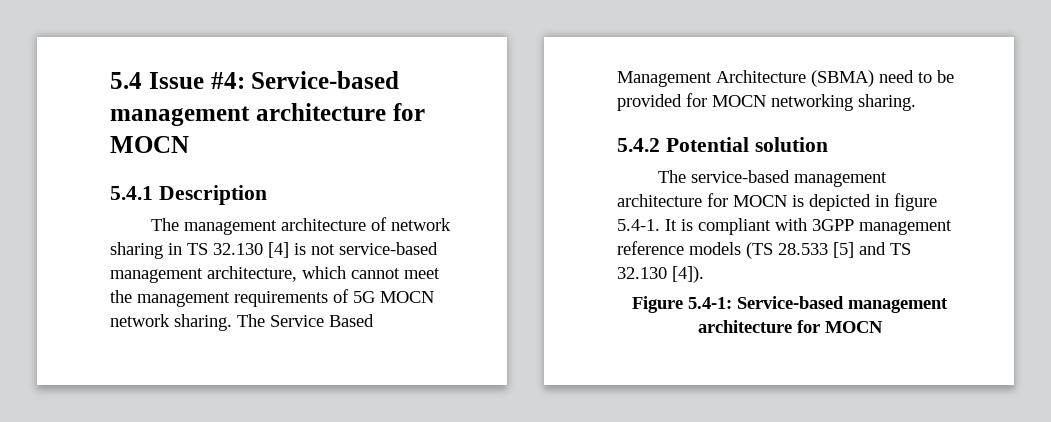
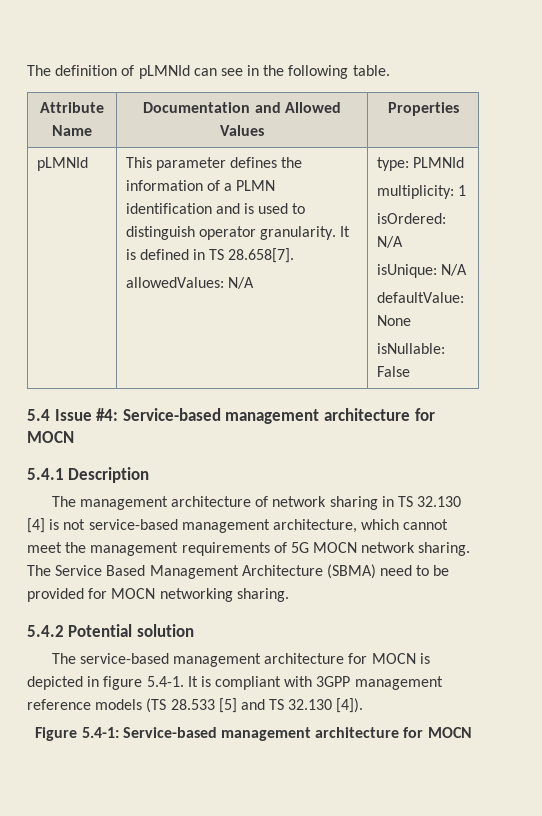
+ The definition of pLMNId can see in the following table.
+ Attribute Name | Documentation and Allowed Values | Properties
+ pLMNId | This parameter defines the information of a PLMN identification and is used to distinguish operator granularity. It is defined in TS 28.658[7].
+ allowedValues: N/A | type: PLMNId
+ multiplicity: 1
+ isOrdered: N/A
+ isUnique: N/A
+ defaultValue: None
+ isNullable: False

